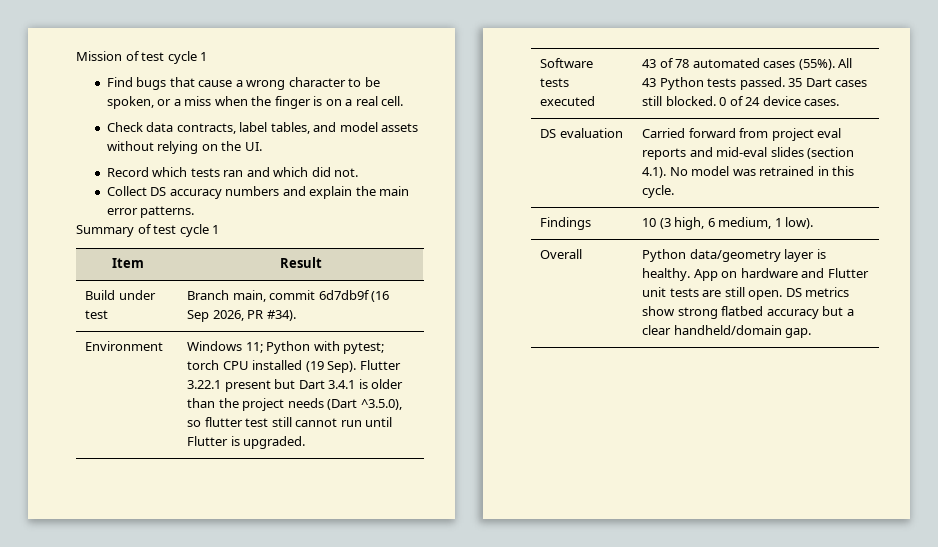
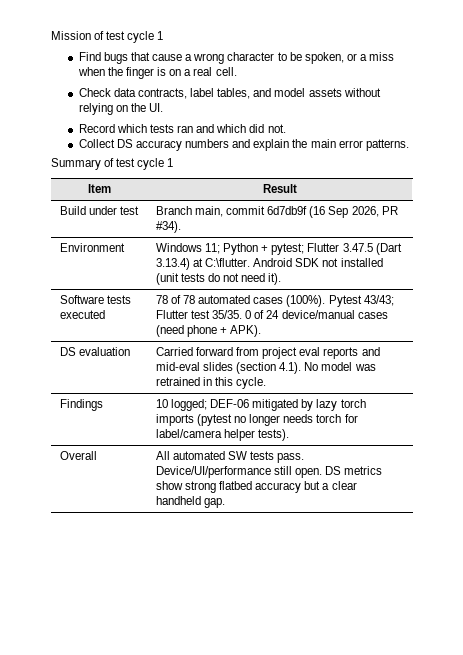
- Environment | Windows 11; Python with pytest; torch CPU installed (19 Sep). Flutter 3.22.1 present but Dart 3.4.1 is older than the project needs (Dart ^3.5.0), so flutter test still cannot run until Flutter is upgraded.
+ Environment | Windows 11; Python + pytest; Flutter 3.47.5 (Dart 3.13.4) at C:\flutter. Android SDK not installed (unit tests do not need it).
- Software tests executed | 43 of 78 automated cases (55%). All 43 Python tests passed. 35 Dart cases still blocked. 0 of 24 device cases.
+ Software tests executed | 78 of 78 automated cases (100%). Pytest 43/43; Flutter test 35/35. 0 of 24 device/manual cases (need phone + APK).
- Findings | 10 (3 high, 6 medium, 1 low).
- Overall | Python data/geometry layer is healthy. App on hardware and Flutter unit tests are still open. DS metrics show strong flatbed accuracy but a clear handheld/domain gap.
+ Findings | 10 logged; DEF-06 mitigated by lazy torch imports (pytest no longer needs torch for label/camera helper tests).
+ Overall | All automated SW tests pass. Device/UI/performance still open. DS metrics show strong flatbed accuracy but a clear handheld gap.

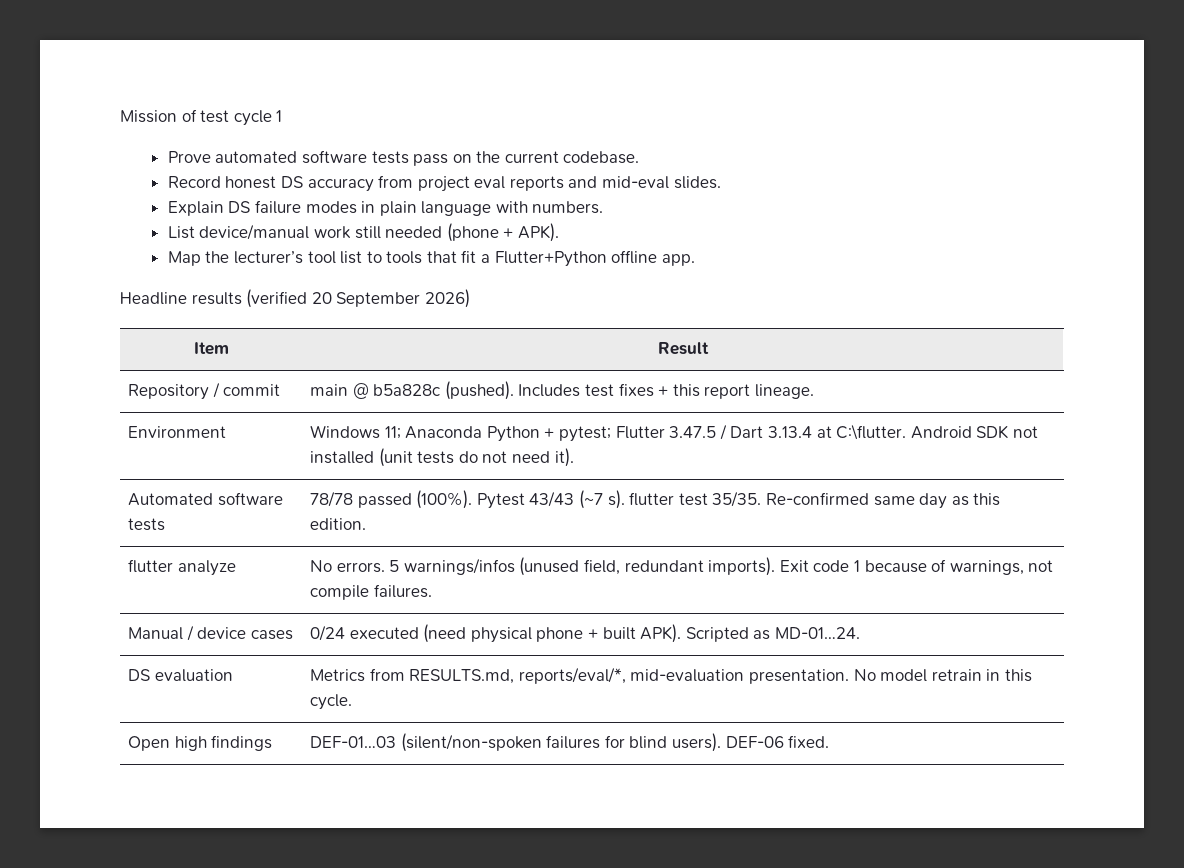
- Find bugs that cause a wrong character to be spoken, or a miss when the finger is on a real cell.
- Check data contracts, label tables, and model assets without relying on the UI.
- Record which tests ran and which did not.
- Collect DS accuracy numbers and explain the main error patterns.
- Summary of test cycle 1
+ Prove automated software tests pass on the current codebase.
+ Record honest DS accuracy from project eval reports and mid-eval slides.
+ Explain DS failure modes in plain language with numbers.
+ List device/manual work still needed (phone + APK).
+ Map the lecturer’s tool list to tools that fit a Flutter+Python offline app.
+ Headline results (verified 20 September 2026)
  Item | Result
- Build under test | Branch main, commit 6d7db9f (16 Sep 2026, PR #34).
+ Repository / commit | main @ b5a828c (pushed). Includes test fixes + this report lineage.
- Environment | Windows 11; Python + pytest; Flutter 3.47.5 (Dart 3.13.4) at C:\flutter. Android SDK not installed (unit tests do not need it).
+ Environment | Windows 11; Anaconda Python + pytest; Flutter 3.47.5 / Dart 3.13.4 at C:\flutter. Android SDK not installed (unit tests do not need it).
- Software tests executed | 78 of 78 automated cases (100%). Pytest 43/43; Flutter test 35/35. 0 of 24 device/manual cases (need phone + APK).
+ Automated software tests | 78/78 passed (100%). Pytest 43/43 (~7 s). flutter test 35/35. Re-confirmed same day as this edition.
+ flutter analyze | No errors. 5 warnings/infos (unused field, redundant imports). Exit code 1 because of warnings, not compile failures.
+ Manual / device cases | 0/24 executed (need physical phone + built APK). Scripted as MD-01…24.
- DS evaluation | Carried forward from project eval reports and mid-eval slides (section 4.1). No model was retrained in this cycle.
- Findings | 10 logged; DEF-06 mitigated by lazy torch imports (pytest no longer needs torch for label/camera helper tests).
- Overall | All automated SW tests pass. Device/UI/performance still open. DS metrics show strong flatbed accuracy but a clear handheld gap.
+ DS evaluation | Metrics from RESULTS.md, reports/eval/*, mid-evaluation presentation. No model retrain in this cycle.
+ Open high findings | DEF-01…03 (silent/non-spoken failures for blind users). DEF-06 fixed.

